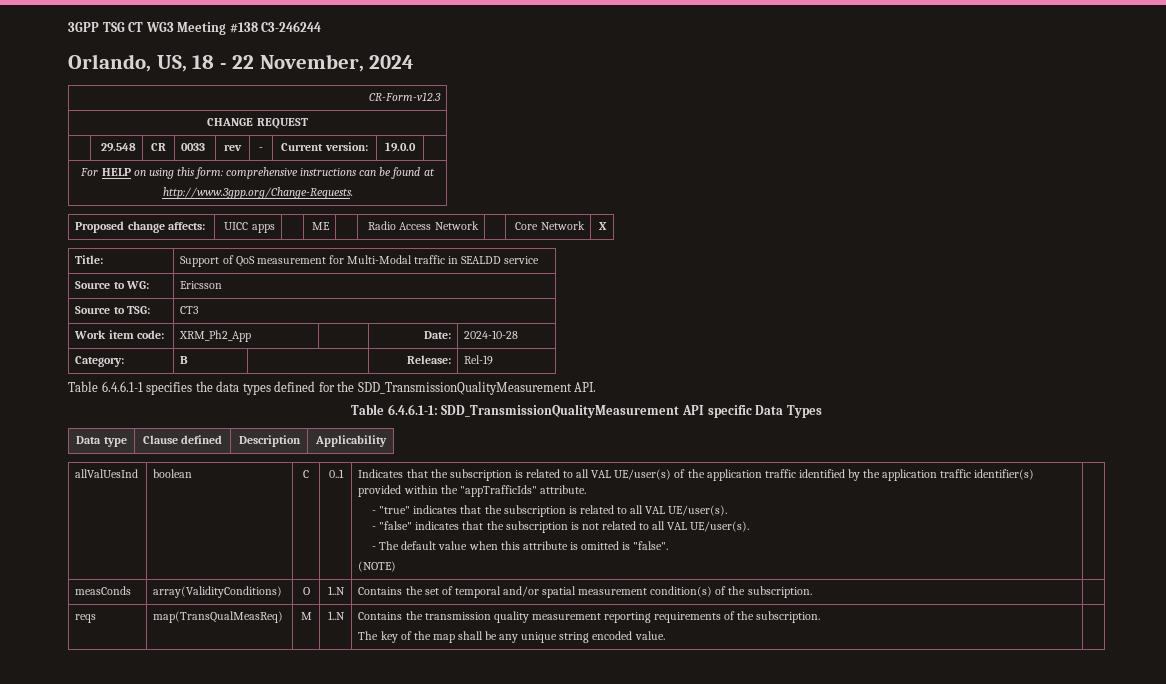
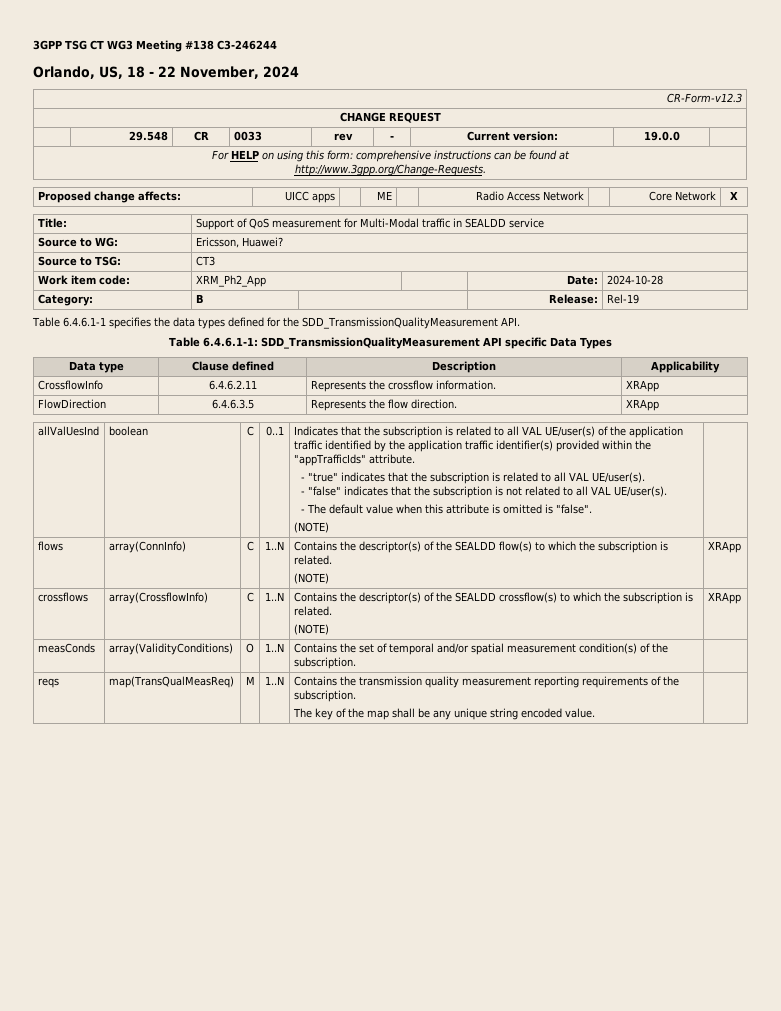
- Source to WG: | Ericsson
+ Source to WG: | Ericsson, Huawei?
+ CrossflowInfo | 6.4.6.2.11 | Represents the crossflow information. | XRApp
+ FlowDirection | 6.4.6.3.5 | Represents the flow direction. | XRApp
+ flows | array(ConnInfo) | C | 1..N | Contains the descriptor(s) of the SEALDD flow(s) to which the subscription is related.
+ (NOTE) | XRApp
+ crossflows | array(CrossflowInfo) | C | 1..N | Contains the descriptor(s) of the SEALDD crossflow(s) to which the subscription is related.
+ (NOTE) | XRApp

